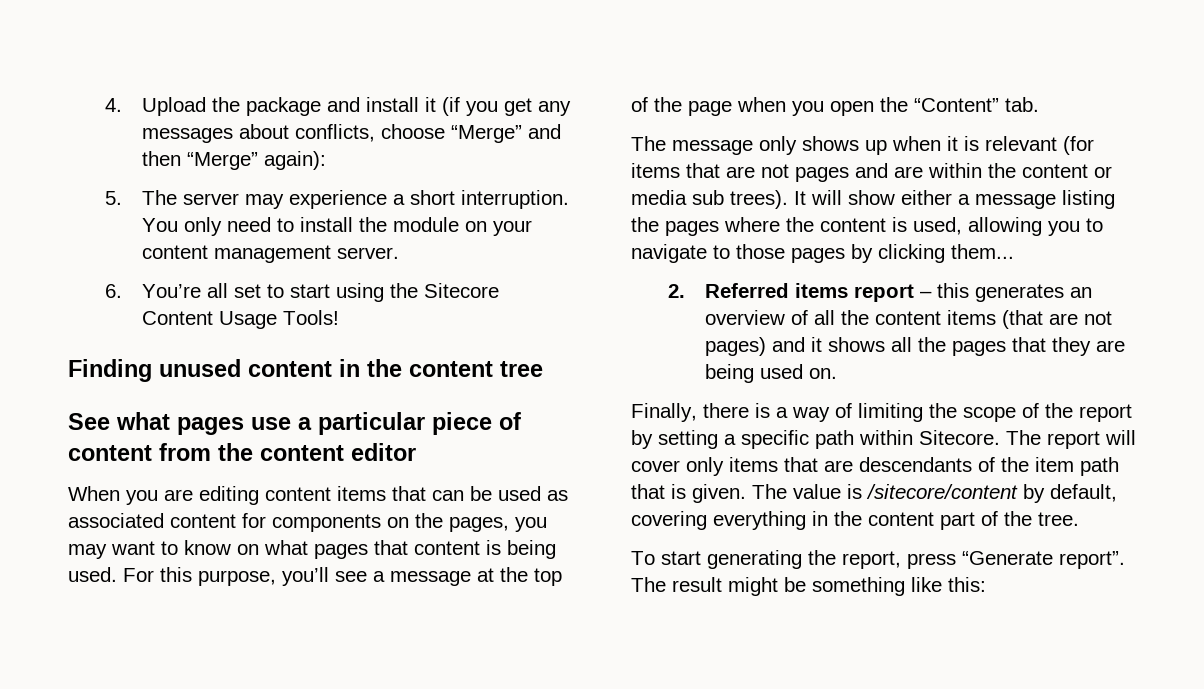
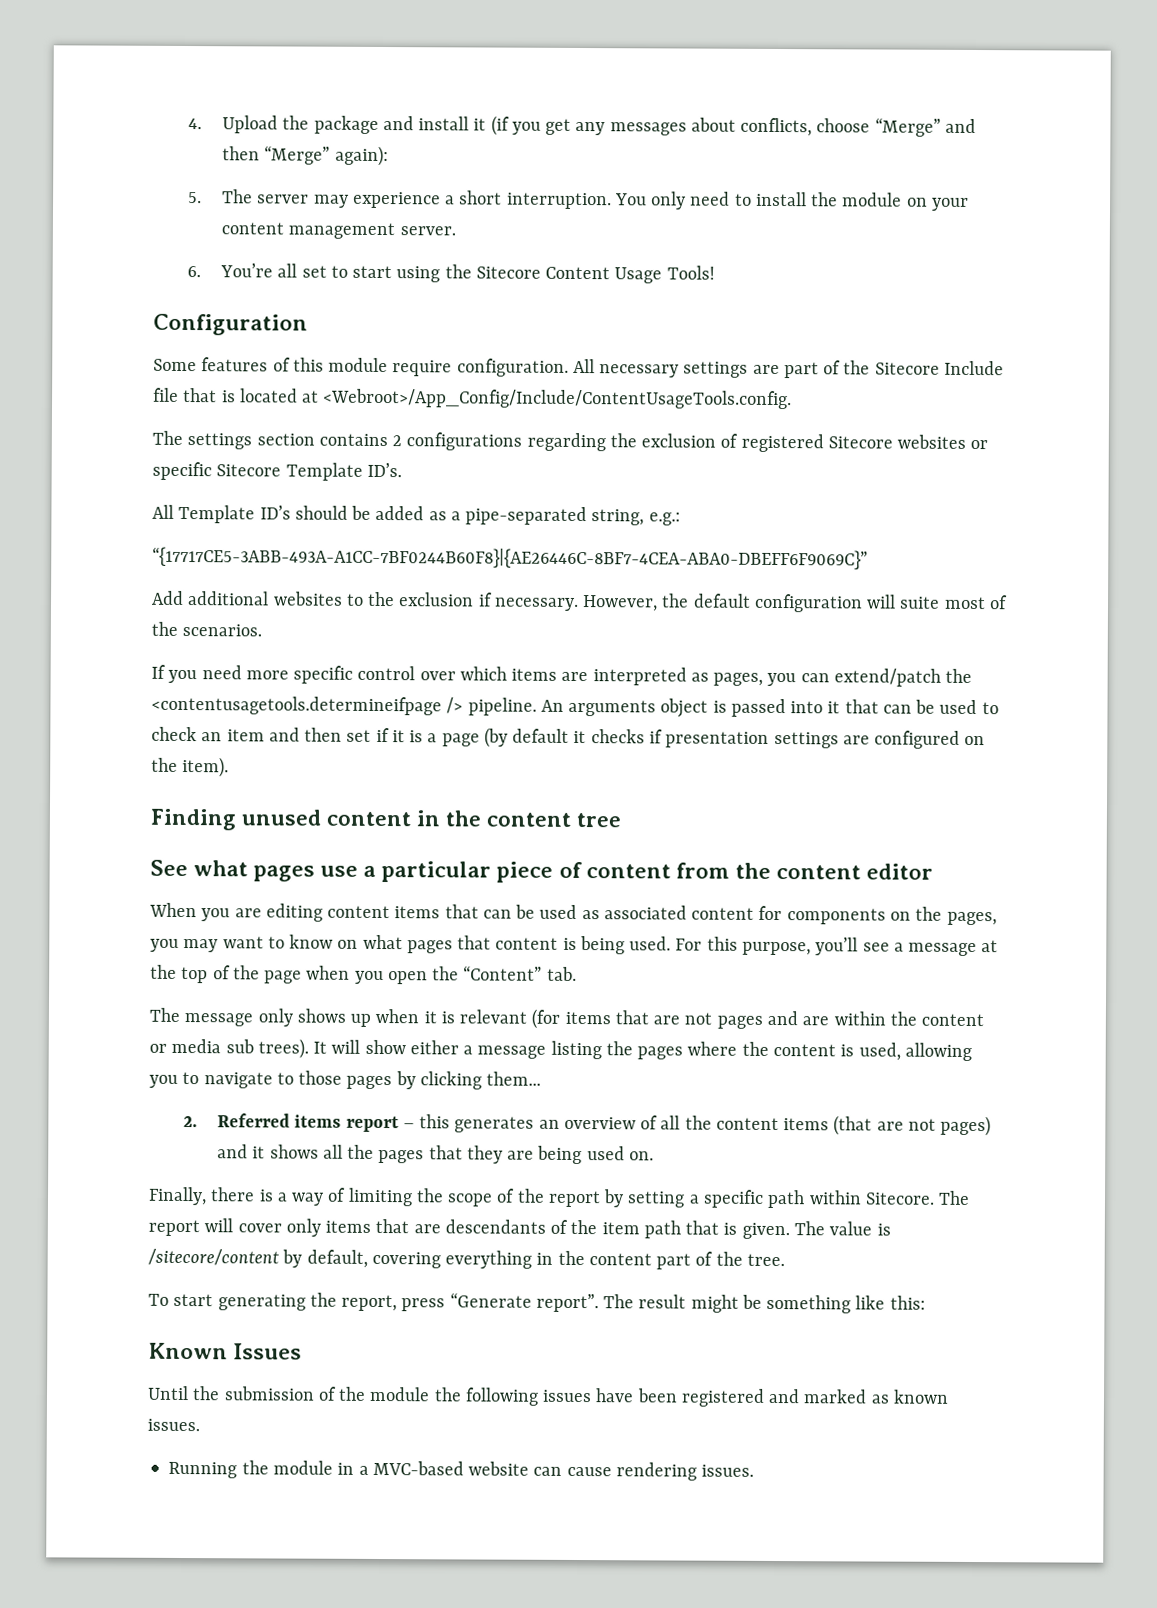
+ Configuration
+ Some features of this module require configuration. All necessary settings are part of the Sitecore Include file that is located at <Webroot>/App_Config/Include/ContentUsageTools.config.
+ The settings section contains 2 configurations regarding the exclusion of registered Sitecore websites or specific Sitecore Template ID’s.
+ All Template ID’s should be added as a pipe-separated string, e.g.:
+ “{17717CE5-3ABB-493A-A1CC-7BF0244B60F8}|{AE26446C-8BF7-4CEA-ABA0-DBEFF6F9069C}”
+ Add additional websites to the exclusion if necessary. However, the default configuration will suite most of the scenarios.
+ If you need more specific control over which items are interpreted as pages, you can extend/patch the <contentusagetools.determineifpage /> pipeline. An arguments object is passed into it that can be used to check an item and then set if it is a page (by default it checks if presentation settings are configured on the item).
+ Known Issues
+ Until the submission of the module the following issues have been registered and marked as known issues.
+ Running the module in a MVC-based website can cause rendering issues.

